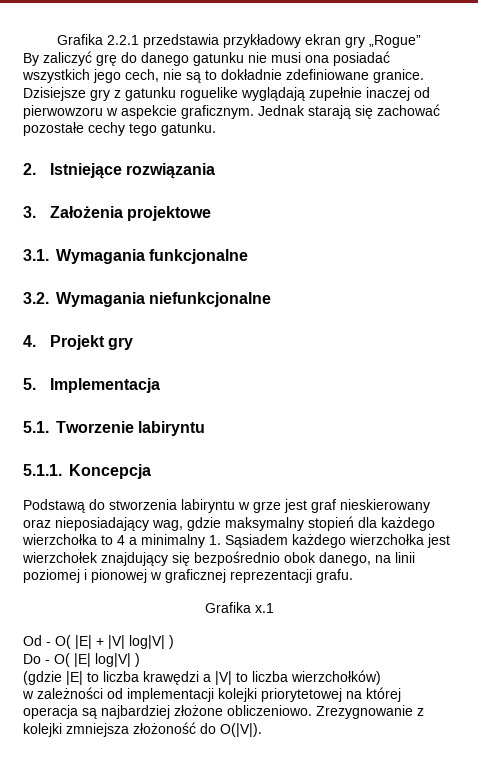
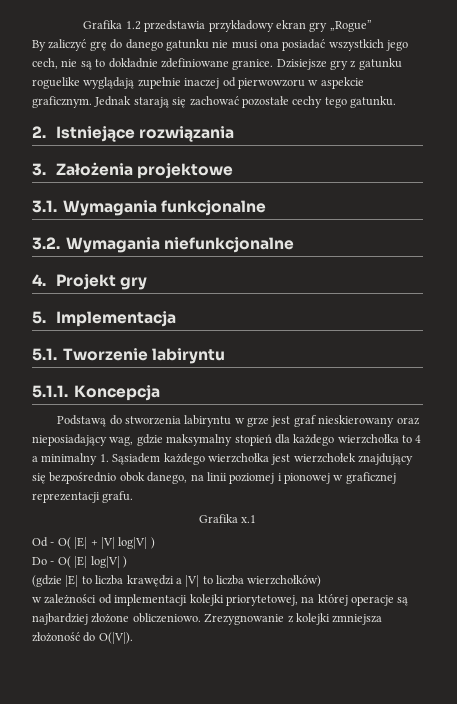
- Grafika 2.2.1 przedstawia przykładowy ekran gry „Rogue”
+ Grafika 1.2 przedstawia przykładowy ekran gry „Rogue”
- w zależności od implementacji kolejki priorytetowej na której operacja są najbardziej złożone obliczeniowo.
+ w zależności od implementacji kolejki priorytetowej, na której operacje są najbardziej złożone obliczeniowo.

